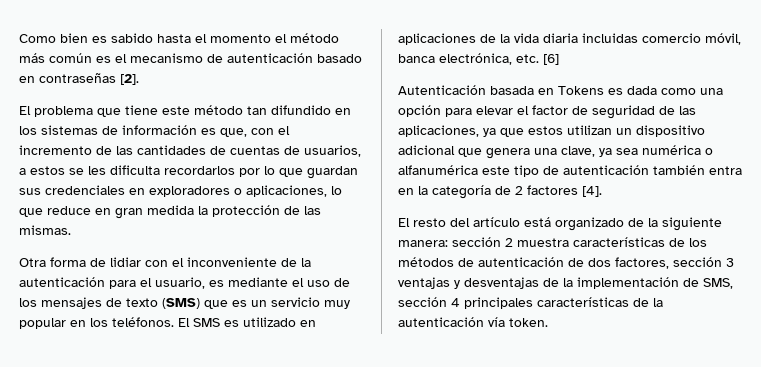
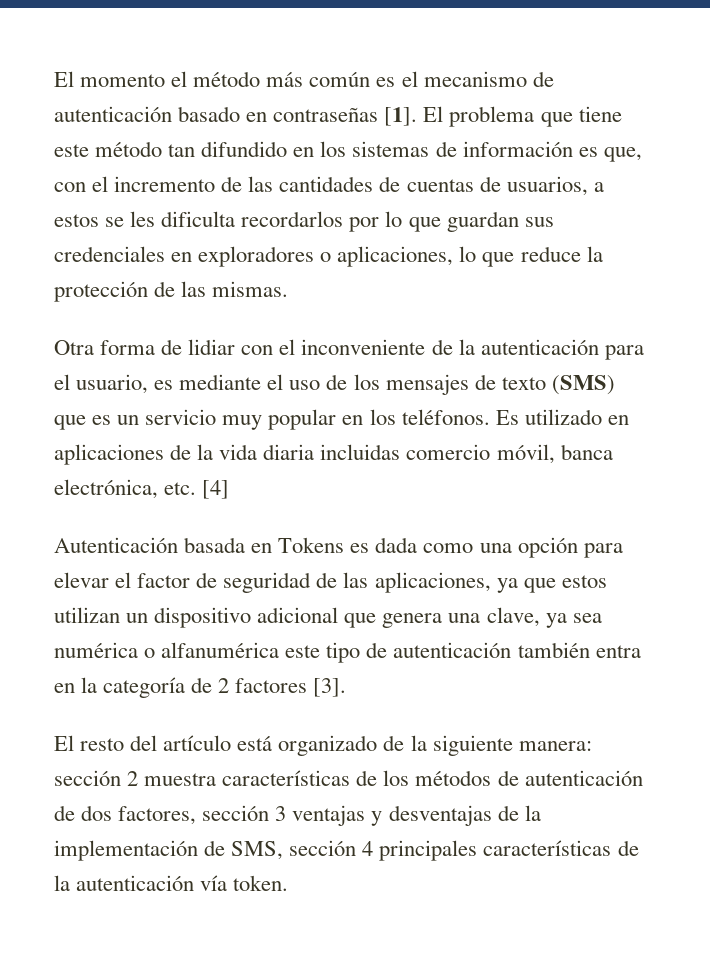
- Como bien es sabido hasta el momento el método más común es el mecanismo de autenticación basado en contraseñas [2].
- El problema que tiene este método tan difundido en los sistemas de información es que, con el incremento de las cantidades de cuentas de usuarios, a estos se les dificulta recordarlos por lo que guardan sus credenciales en exploradores o aplicaciones, lo que reduce en gran medida la protección de las mismas.
+ El momento el método más común es el mecanismo de autenticación basado en contraseñas [1]. El problema que tiene este método tan difundido en los sistemas de información es que, con el incremento de las cantidades de cuentas de usuarios, a estos se les dificulta recordarlos por lo que guardan sus credenciales en exploradores o aplicaciones, lo que reduce la protección de las mismas.
- El SMS es utilizado en aplicaciones de la vida diaria incluidas comercio móvil, banca electrónica, etc. [6]
+ Es utilizado en aplicaciones de la vida diaria incluidas comercio móvil, banca electrónica, etc. [4]
- Autenticación basada en Tokens es dada como una opción para elevar el factor de seguridad de las aplicaciones, ya que estos utilizan un dispositivo adicional que genera una clave, ya sea numérica o alfanumérica este tipo de autenticación también entra en la categoría de 2 factores [4].
+ Autenticación basada en Tokens es dada como una opción para elevar el factor de seguridad de las aplicaciones, ya que estos utilizan un dispositivo adicional que genera una clave, ya sea numérica o alfanumérica este tipo de autenticación también entra en la categoría de 2 factores [3].

